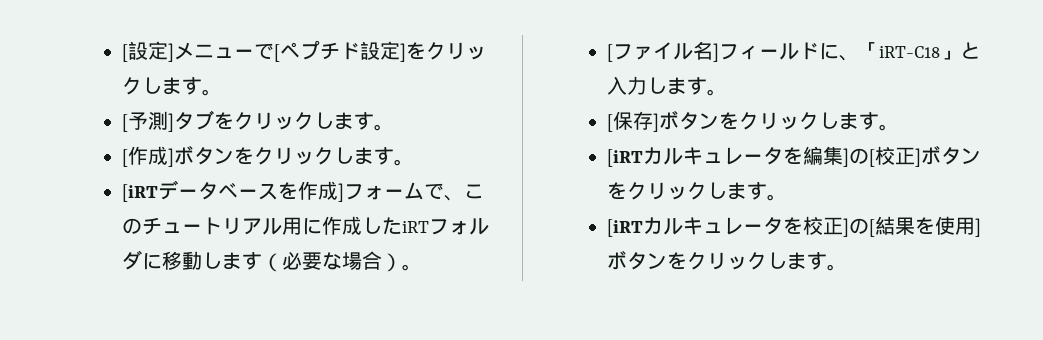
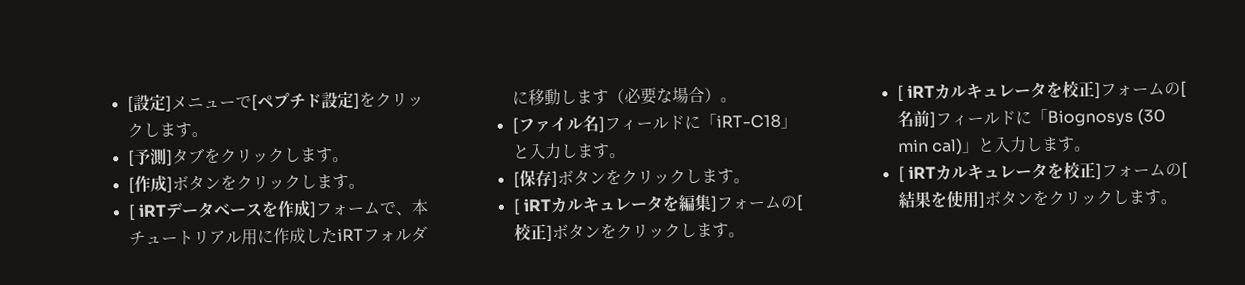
- [iRTデータベースを作成]フォームで、このチュートリアル用に作成したiRTフォルダに移動します（必要な場合）。
+ [ iRTデータベースを作成]フォームで、本チュートリアル用に作成したiRTフォルダに移動します（必要な場合）。
- [ファイル名]フィールドに、「iRT-C18」と入力します。
+ [ファイル名]フィールドに「iRT-C18」と入力します。
- [iRTカルキュレータを編集]の[校正]ボタンをクリックします。
+ [ iRTカルキュレータを編集]フォームの[校正]ボタンをクリックします。
- [iRTカルキュレータを校正]の[結果を使用]ボタンをクリックします。
+ [ iRTカルキュレータを校正]フォームの[名前]フィールドに「Biognosys (30 min cal)」と入力します。
+ [ iRTカルキュレータを校正]フォームの[結果を使用]ボタンをクリックします。

